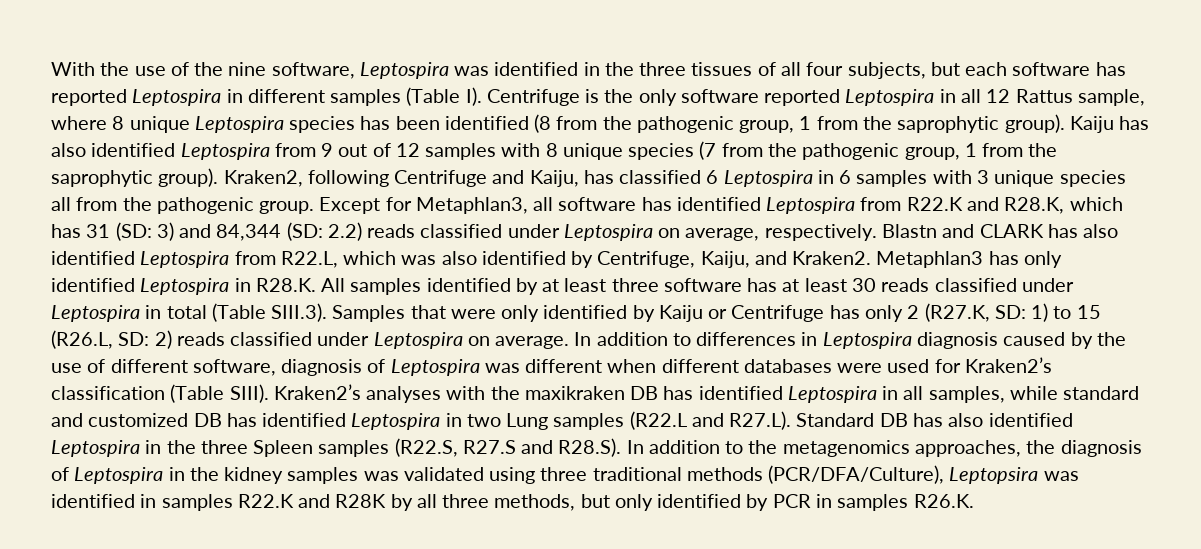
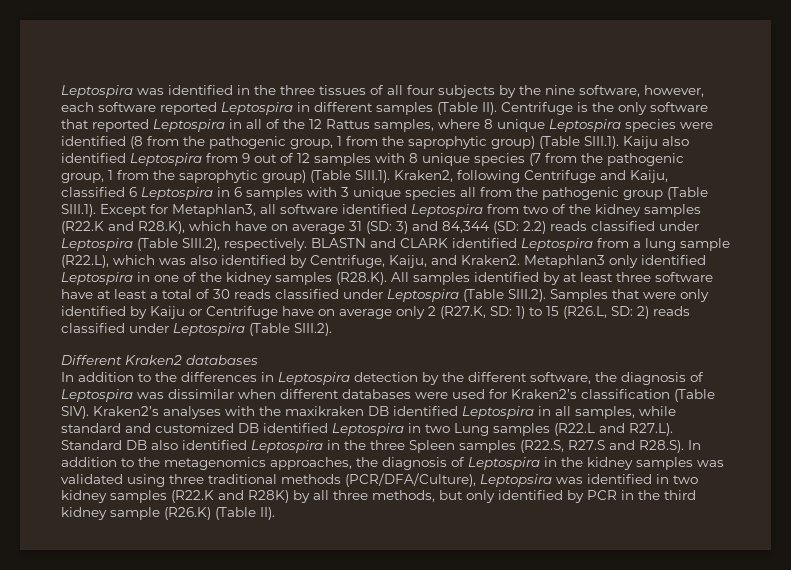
- With the use of the nine software, Leptospira was identified in the three tissues of all four subjects, but each software has reported Leptospira in different samples (Table I). Centrifuge is the only software reported Leptospira in all 12 Rattus sample, where 8 unique Leptospira species has been identified (8 from the pathogenic group, 1 from the saprophytic group). Kaiju has also identified Leptospira from 9 out of 12 samples with 8 unique species (7 from the pathogenic group, 1 from the saprophytic group). Kraken2, following Centrifuge and Kaiju, has classified 6 Leptospira in 6 samples with 3 unique species all from the pathogenic group. Except for Metaphlan3, all software has identified Leptospira from R22.K and R28.K, which has 31 (SD:
+ Leptospira was identified in the three tissues of all four subjects by the nine software, however, each software reported Leptospira in different samples (Table II). Centrifuge is the only software that reported Leptospira in all of the 12 Rattus samples, where 8 unique Leptospira species were identified (8 from the pathogenic group, 1 from the saprophytic group) (Table SIII.1). Kaiju also identified Leptospira from 9 out of 12 samples with 8 unique species (7 from the pathogenic group, 1 from the saprophytic group) (Table SIII.1). Kraken2, following Centrifuge and Kaiju, classified 6 Leptospira in 6 samples with 3 unique species all from the pathogenic group (Table SIII.1). Except for Metaphlan3, all software identified Leptospira from two of the kidney samples (R22.K and R28.K), which have on average 31 (SD:
- 2.2) reads classified under Leptospira on average, respectively. Blastn and CLARK has also identified Leptospira from R22.L, which was also identified by Centrifuge, Kaiju, and Kraken2.
+ 2.2) reads classified under Leptospira (Table SIII.2), respectively. BLASTN and CLARK identified Leptospira from a lung sample (R22.L), which was also identified by Centrifuge, Kaiju, and Kraken2.
- Metaphlan3 has only identified Leptospira in R28.K. All samples identified by at least three software has at least 30 reads classified under Leptospira in total (Table SIII.3). Samples that were only identified by Kaiju or Centrifuge has only 2 (R27.K, SD: 1) to 15 (R26.L, SD: 2) reads classified under Leptospira on average. In addition to differences in Leptospira diagnosis caused by the use of different software, diagnosis of Leptospira was different when different databases were used for Kraken2’s classification (Table SIII).
+ Metaphlan3 only identified Leptospira in one of the kidney samples (R28.K). All samples identified by at least three software have at least a total of 30 reads classified under Leptospira (Table SIII.2). Samples that were only identified by Kaiju or Centrifuge have on average only 2 (R27.K, SD: 1) to 15 (R26.L, SD: 2) reads classified under Leptospira (Table SIII.2).
+ Different Kraken2 databases
+ In addition to the differences in Leptospira detection by the different software, the diagnosis of Leptospira was dissimilar when different databases were used for Kraken2’s classification (Table SIV).
- Kraken2’s analyses with the maxikraken DB has identified Leptospira in all samples, while standard and customized DB has identified Leptospira in two Lung samples (R22.L and R27.L). Standard DB has also identified Leptospira in the three Spleen samples (R22.S, R27.S and R28.S). In addition to the metagenomics approaches, the diagnosis of Leptospira in the kidney samples was validated using three traditional methods (PCR/DFA/Culture), Leptopsira was identified in samples R22.K and R28K by all three methods, but only identified by PCR in samples R26.K.
+ Kraken2’s analyses with the maxikraken DB identified Leptospira in all samples, while standard and customized DB identified Leptospira in two Lung samples (R22.L and R27.L). Standard DB also identified Leptospira in the three Spleen samples (R22.S, R27.S and R28.S). In addition to the metagenomics approaches, the diagnosis of Leptospira in the kidney samples was validated using three traditional methods (PCR/DFA/Culture), Leptopsira was identified in two kidney samples (R22.K and R28K) by all three methods, but only identified by PCR in the third kidney sample (R26.K) (Table II).

